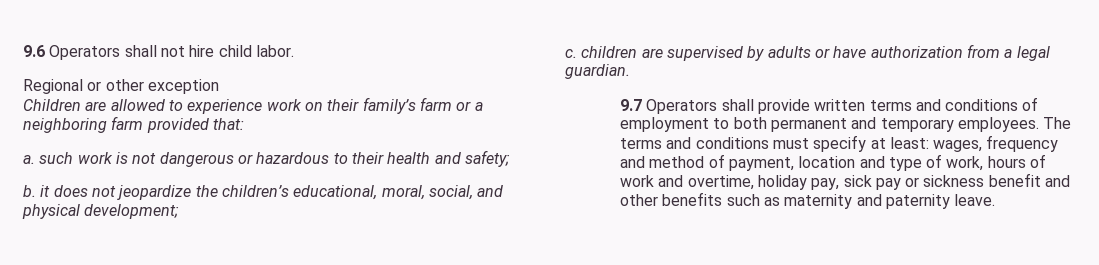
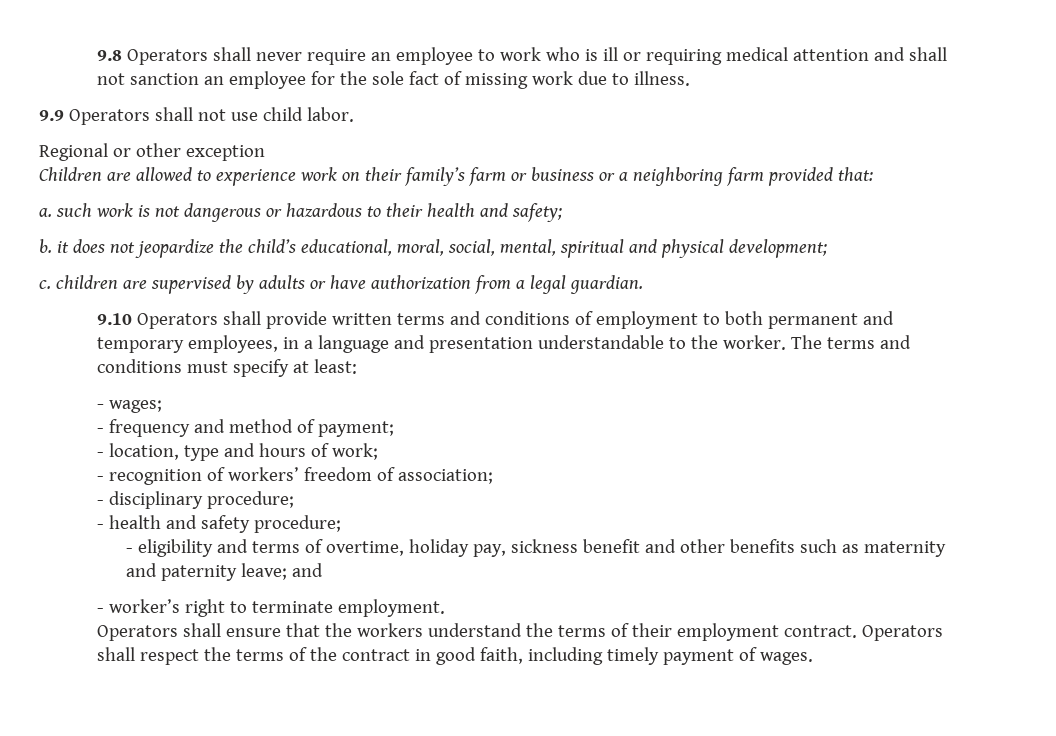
- 9.6 Operators shall not hire child labor.
+ 9.8 Operators shall never require an employee to work who is ill or requiring medical attention and shall not sanction an employee for the sole fact of missing work due to illness.
+ 9.9 Operators shall not use child labor.
- Children are allowed to experience work on their family’s farm or a neighboring farm provided that:
+ Children are allowed to experience work on their family’s farm or business or a neighboring farm provided that:
- b. it does not jeopardize the children’s educational, moral, social, and physical development;
+ b. it does not jeopardize the child’s educational, moral, social, mental, spiritual and physical development;
- 9.7 Operators shall provide written terms and conditions of employment to both permanent and temporary employees.
+ 9.10 Operators shall provide written terms and conditions of employment to both permanent and temporary employees, in a language and presentation understandable to the worker.
- The terms and conditions must specify at least: wages, frequency and method of payment, location and type of work, hours of work and overtime, holiday pay, sick pay or sickness benefit and other benefits such as maternity and paternity leave.
+ The terms and conditions must specify at least:
+ - wages;
+ - frequency and method of payment;
+ - location, type and hours of work;
+ - recognition of workers’ freedom of association;
+ - disciplinary procedure;
+ - health and safety procedure;
+ - eligibility and terms of overtime, holiday pay, sickness benefit and other benefits such as maternity and paternity leave; and
+ - worker’s right to terminate employment.
+ Operators shall ensure that the workers understand the terms of their employment contract. Operators shall respect the terms of the contract in good faith, including timely payment of wages.

